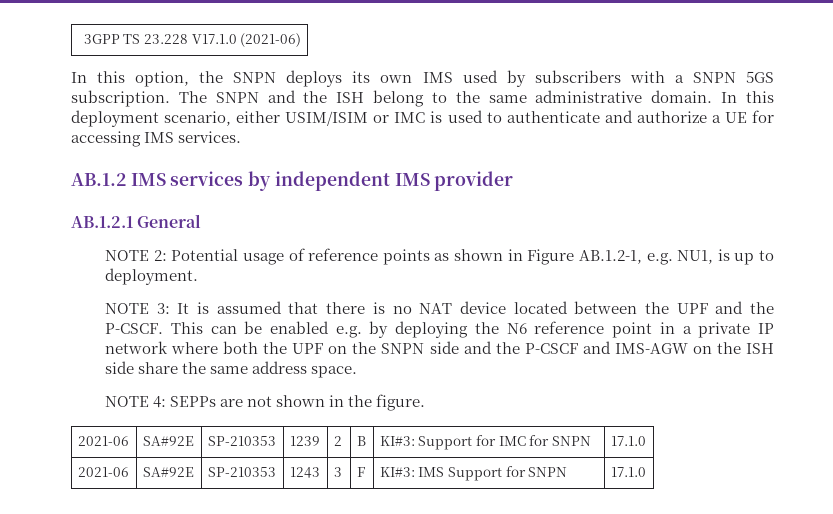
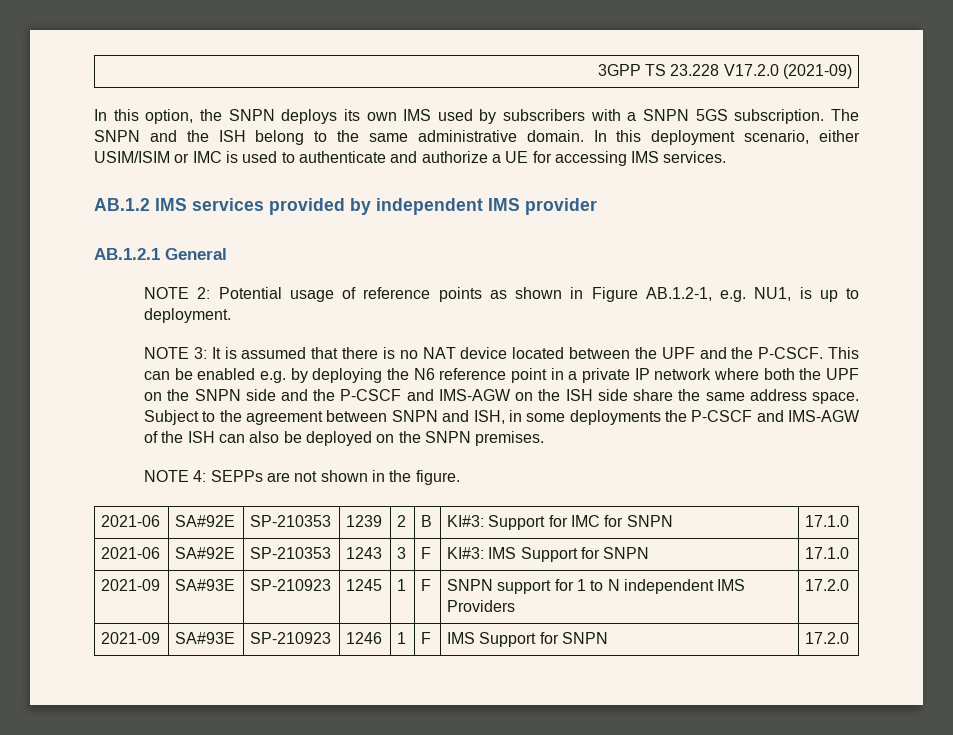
- 3GPP TS 23.228 V17.1.0 (2021-06)
+ 3GPP TS 23.228 V17.2.0 (2021-09)
- AB.1.2 IMS services by independent IMS provider
+ AB.1.2 IMS services provided by independent IMS provider
+ Subject to the agreement between SNPN and ISH, in some deployments the P-CSCF and IMS-AGW of the ISH can also be deployed on the SNPN premises.
+ 2021-09 | SA#93E | SP-210923 | 1245 | 1 | F | SNPN support for 1 to N independent IMS Providers | 17.2.0
+ 2021-09 | SA#93E | SP-210923 | 1246 | 1 | F | IMS Support for SNPN | 17.2.0

